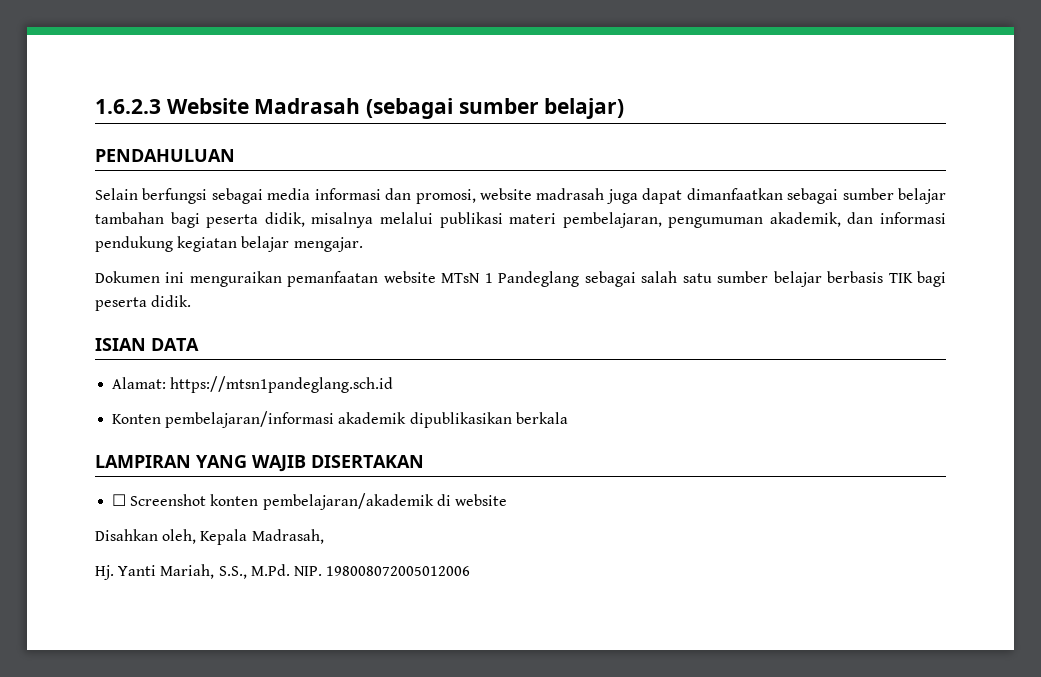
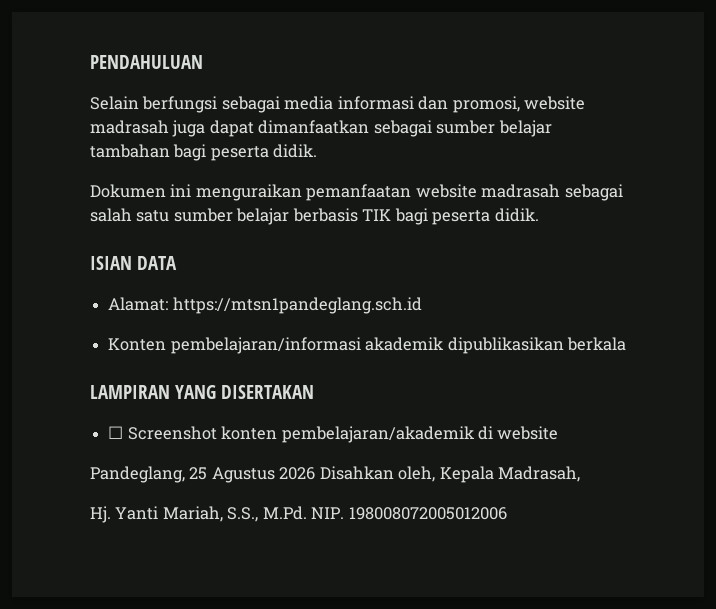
- 1.6.2.3 Website Madrasah (sebagai sumber belajar)
- Selain berfungsi sebagai media informasi dan promosi, website madrasah juga dapat dimanfaatkan sebagai sumber belajar tambahan bagi peserta didik, misalnya melalui publikasi materi pembelajaran, pengumuman akademik, dan informasi pendukung kegiatan belajar mengajar.
+ Selain berfungsi sebagai media informasi dan promosi, website madrasah juga dapat dimanfaatkan sebagai sumber belajar tambahan bagi peserta didik.
- Dokumen ini menguraikan pemanfaatan website MTsN 1 Pandeglang sebagai salah satu sumber belajar berbasis TIK bagi peserta didik.
+ Dokumen ini menguraikan pemanfaatan website madrasah sebagai salah satu sumber belajar berbasis TIK bagi peserta didik.
- LAMPIRAN YANG WAJIB DISERTAKAN
+ LAMPIRAN YANG DISERTAKAN
- Disahkan oleh, Kepala Madrasah,
+ Pandeglang, 25 Agustus 2026 Disahkan oleh, Kepala Madrasah,

